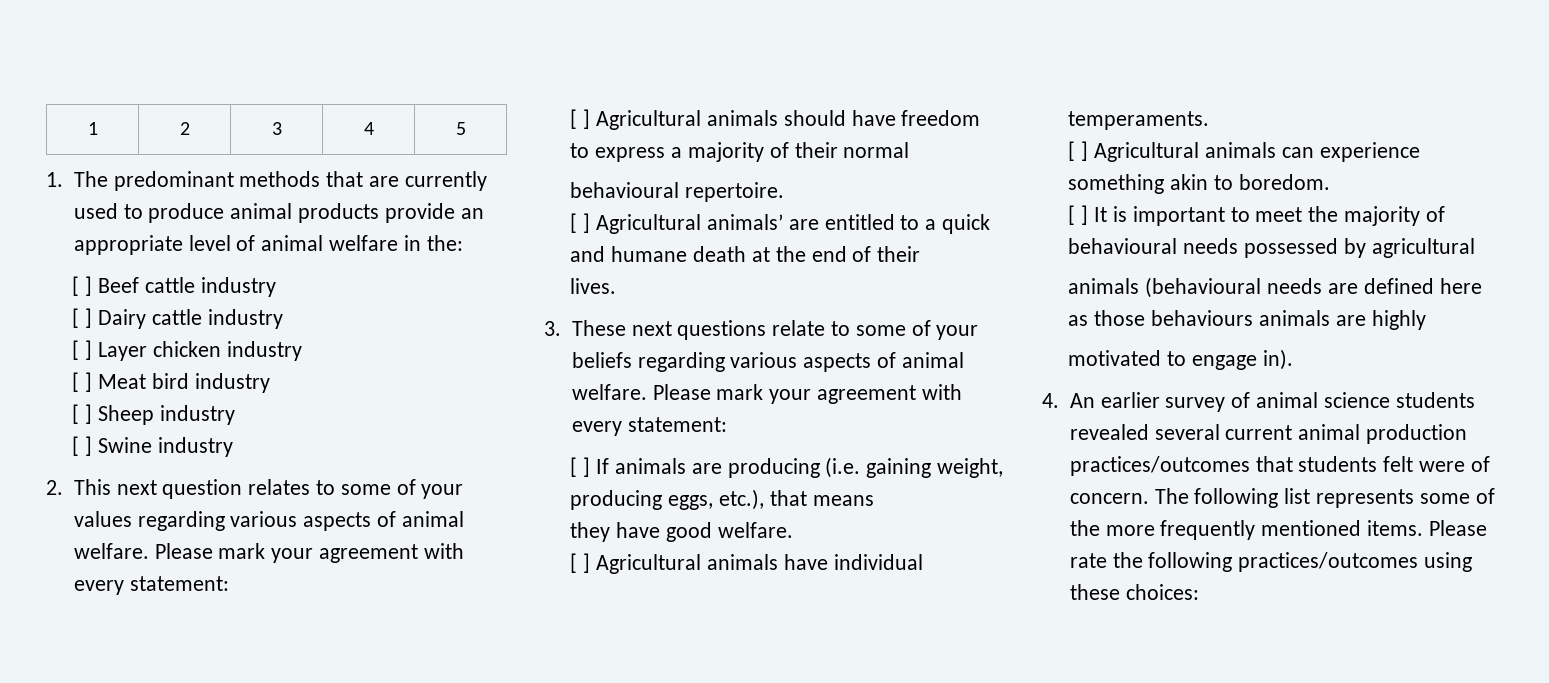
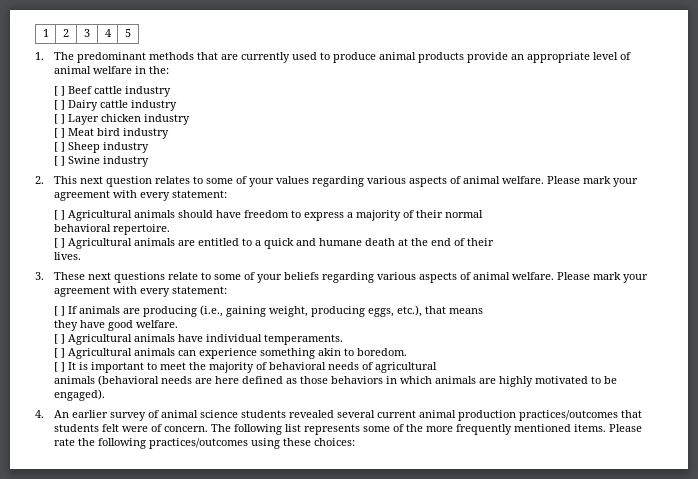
- behavioural repertoire.
+ behavioral repertoire.
- [ ] Agricultural animals’ are entitled to a quick and humane death at the end of their
+ [ ] Agricultural animals are entitled to a quick and humane death at the end of their
- [ ] If animals are producing (i.e. gaining weight, producing eggs, etc.), that means
+ [ ] If animals are producing (i.e., gaining weight, producing eggs, etc.), that means
- [ ] It is important to meet the majority of behavioural needs possessed by agricultural
+ [ ] It is important to meet the majority of behavioral needs of agricultural
- animals (behavioural needs are defined here as those behaviours animals are highly
- motivated to engage in).
+ animals (behavioral needs are here defined as those behaviors in which animals are highly motivated to be engaged).

